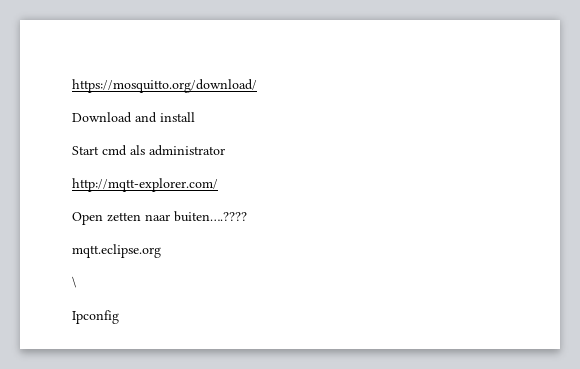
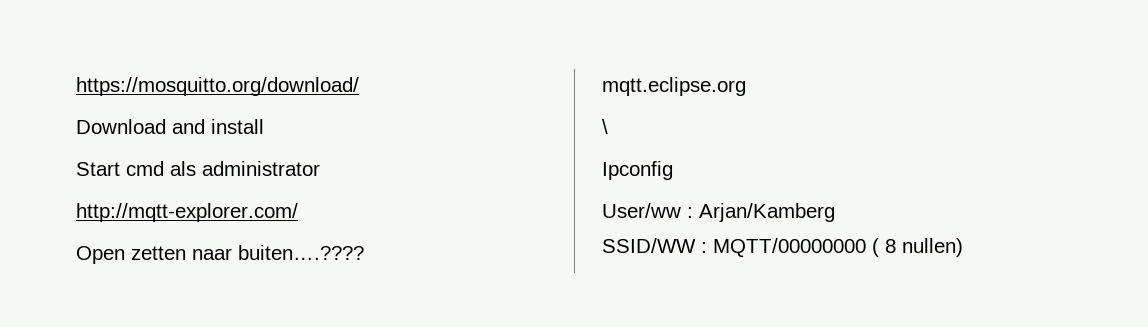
+ User/ww : Arjan/Kamberg
+ SSID/WW : MQTT/00000000 ( 8 nullen)

